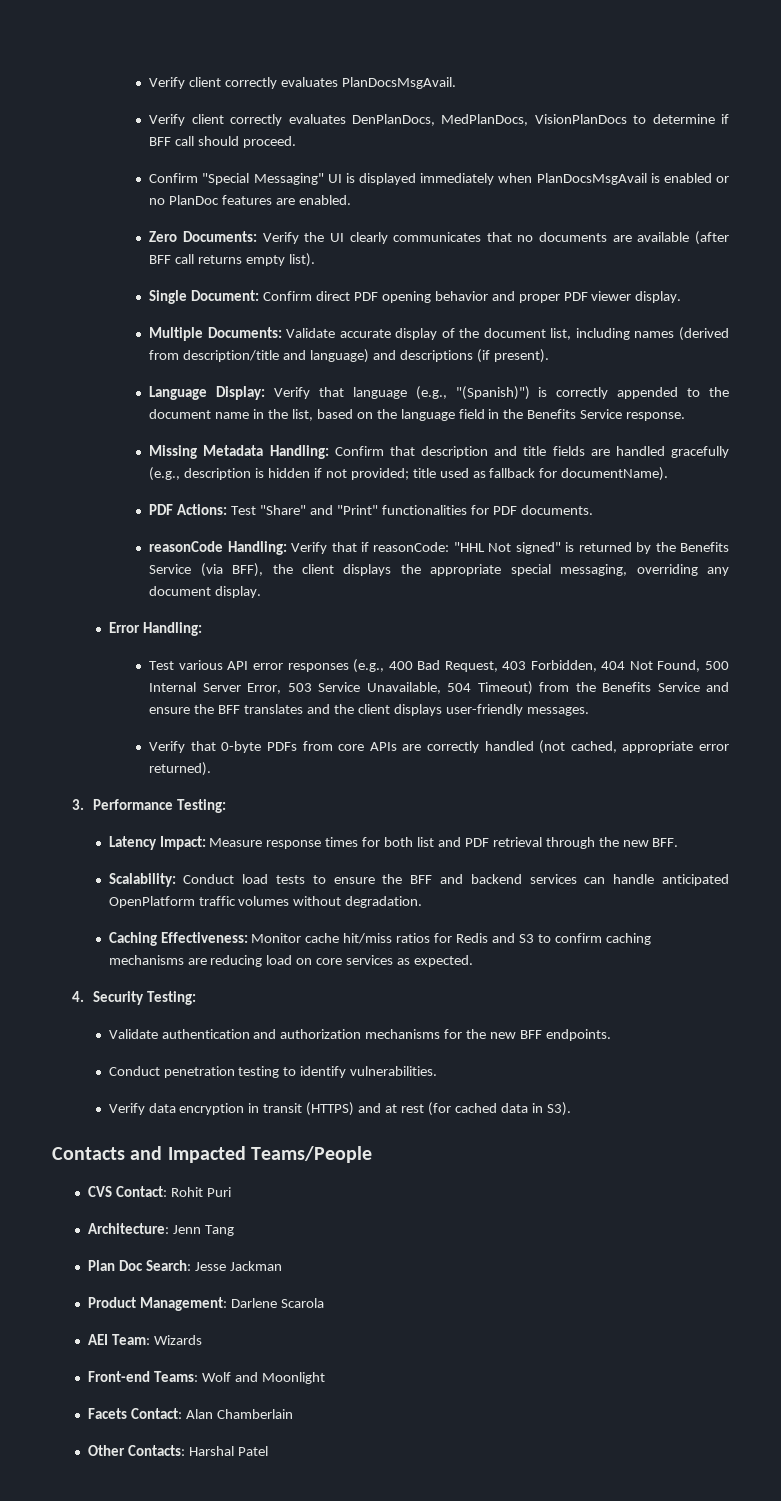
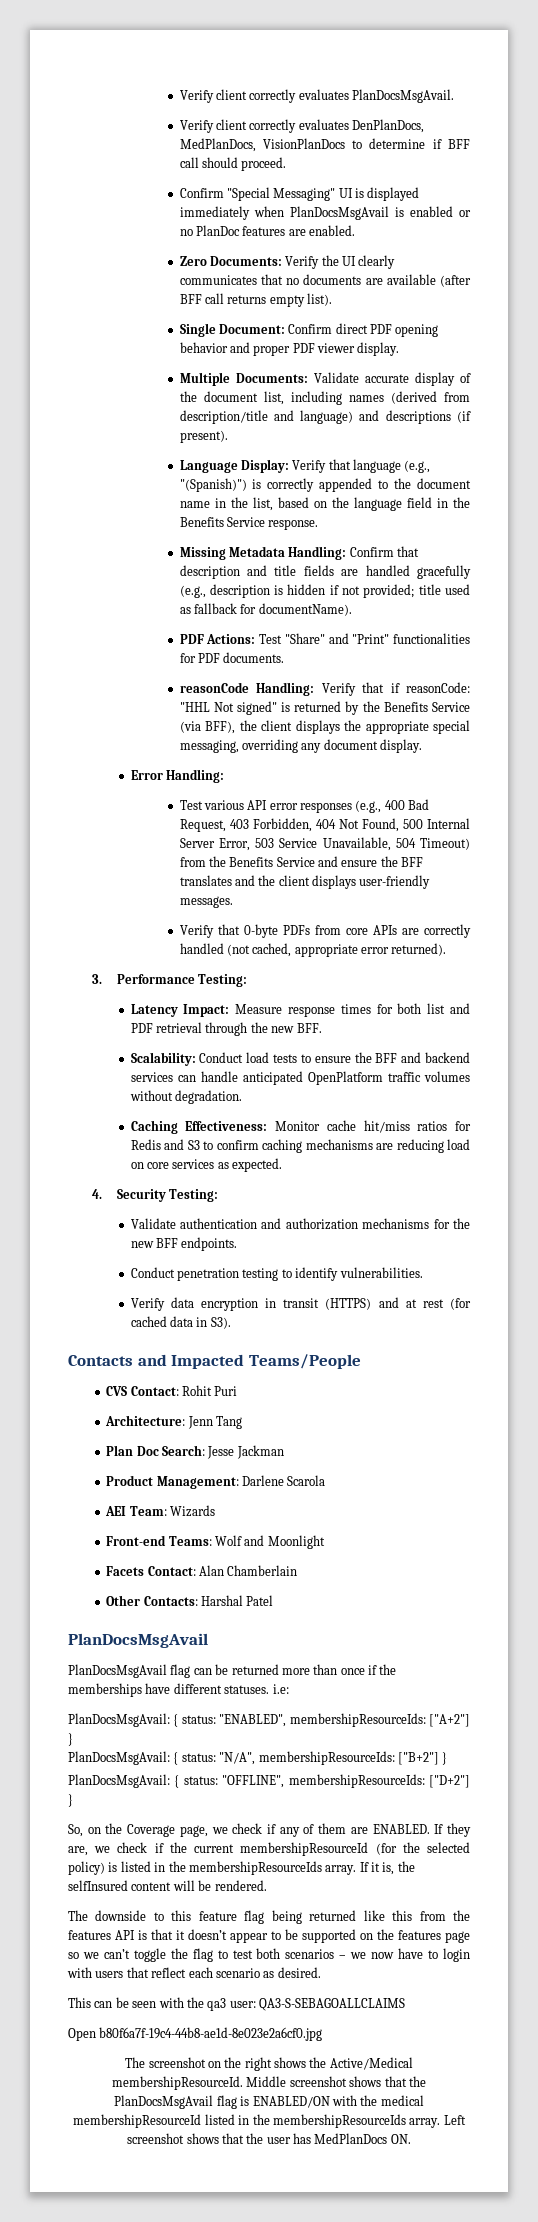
  Other Contacts: Harshal Patel
+ PlanDocsMsgAvail
+ PlanDocsMsgAvail flag can be returned more than once if the memberships have different statuses. i.e:
+ PlanDocsMsgAvail: { status: "ENABLED", membershipResourceIds: ["A+2"] }
+ PlanDocsMsgAvail: { status: "N/A", membershipResourceIds: ["B+2"] }
+ PlanDocsMsgAvail: { status: "OFFLINE", membershipResourceIds: ["D+2"] }
+ So, on the Coverage page, we check if any of them are ENABLED. If they are, we check if the current membershipResourceId (for the selected policy) is listed in the membershipResourceIds array. If it is, the selfInsured content will be rendered.
+ The downside to this feature flag being returned like this from the features API is that it doesn’t appear to be supported on the features page so we can’t toggle the flag to test both scenarios – we now have to login with users that reflect each scenario as desired.
+ This can be seen with the qa3 user: QA3-S-SEBAGOALLCLAIMS
+ Open b80f6a7f-19c4-44b8-ae1d-8e023e2a6cf0.jpg
+ The screenshot on the right shows the Active/Medical membershipResourceId. Middle screenshot shows that the PlanDocsMsgAvail flag is ENABLED/ON with the medical membershipResourceId listed in the membershipResourceIds array. Left screenshot shows that the user has MedPlanDocs ON.

